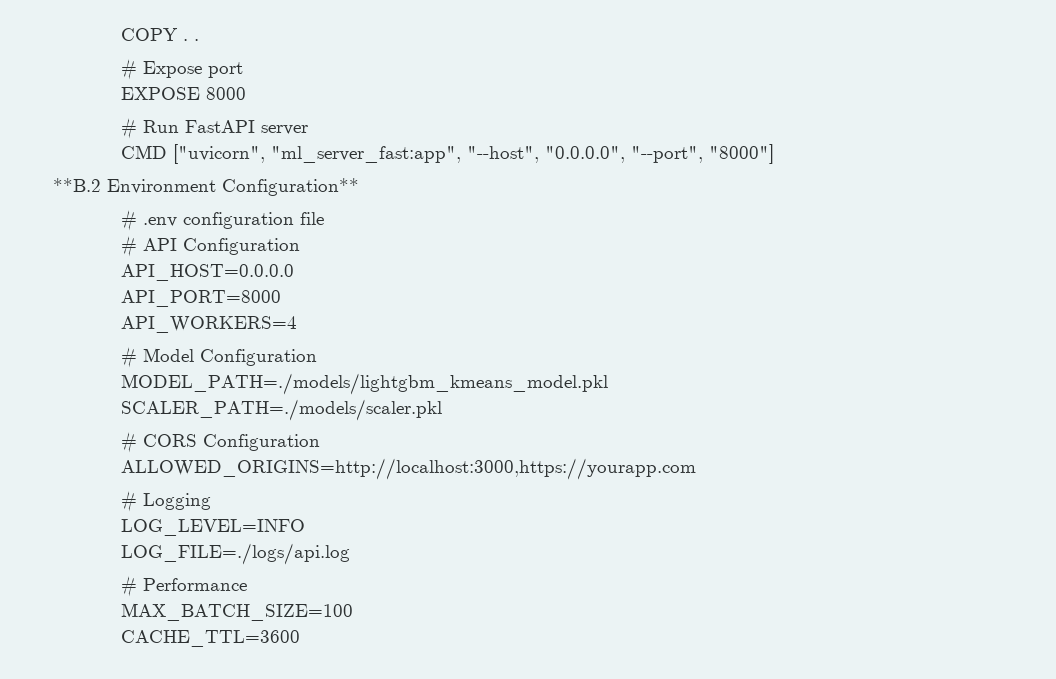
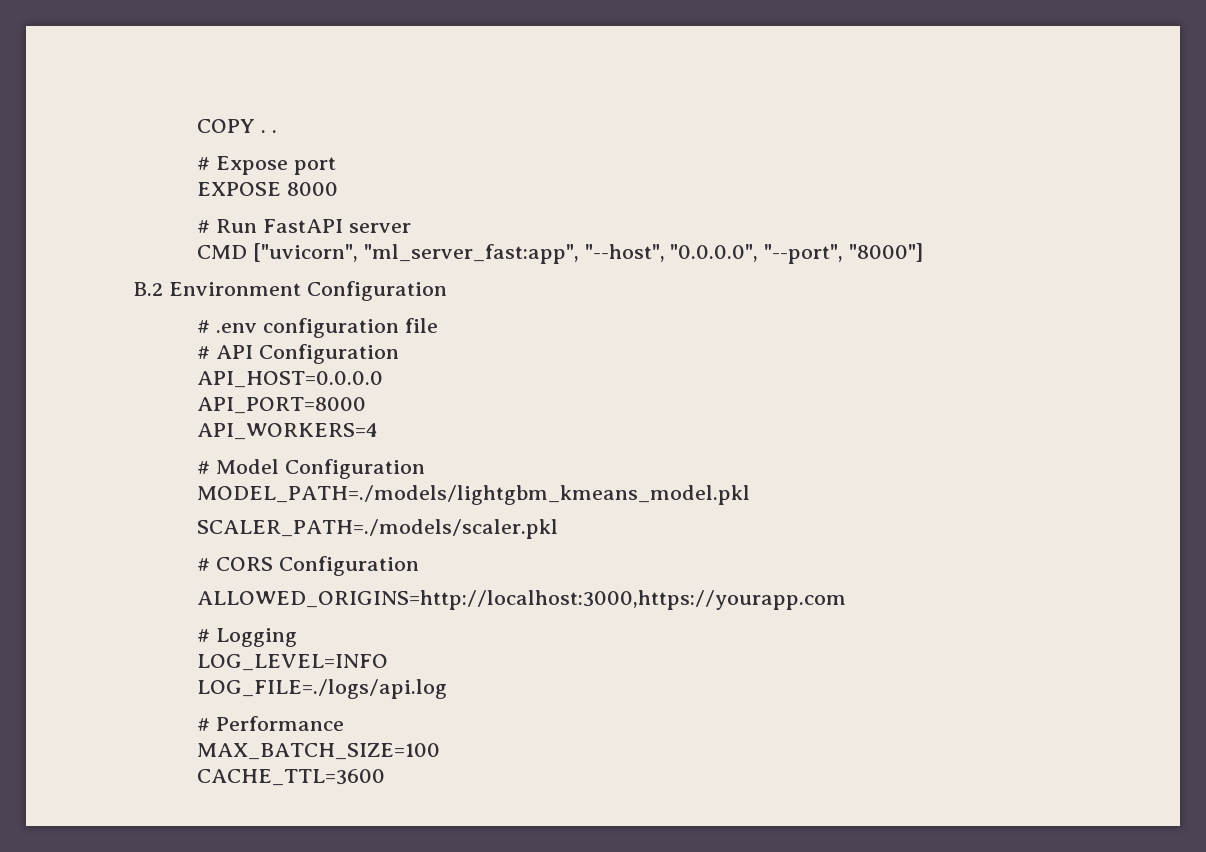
- **B.2 Environment Configuration**
+ B.2 Environment Configuration

